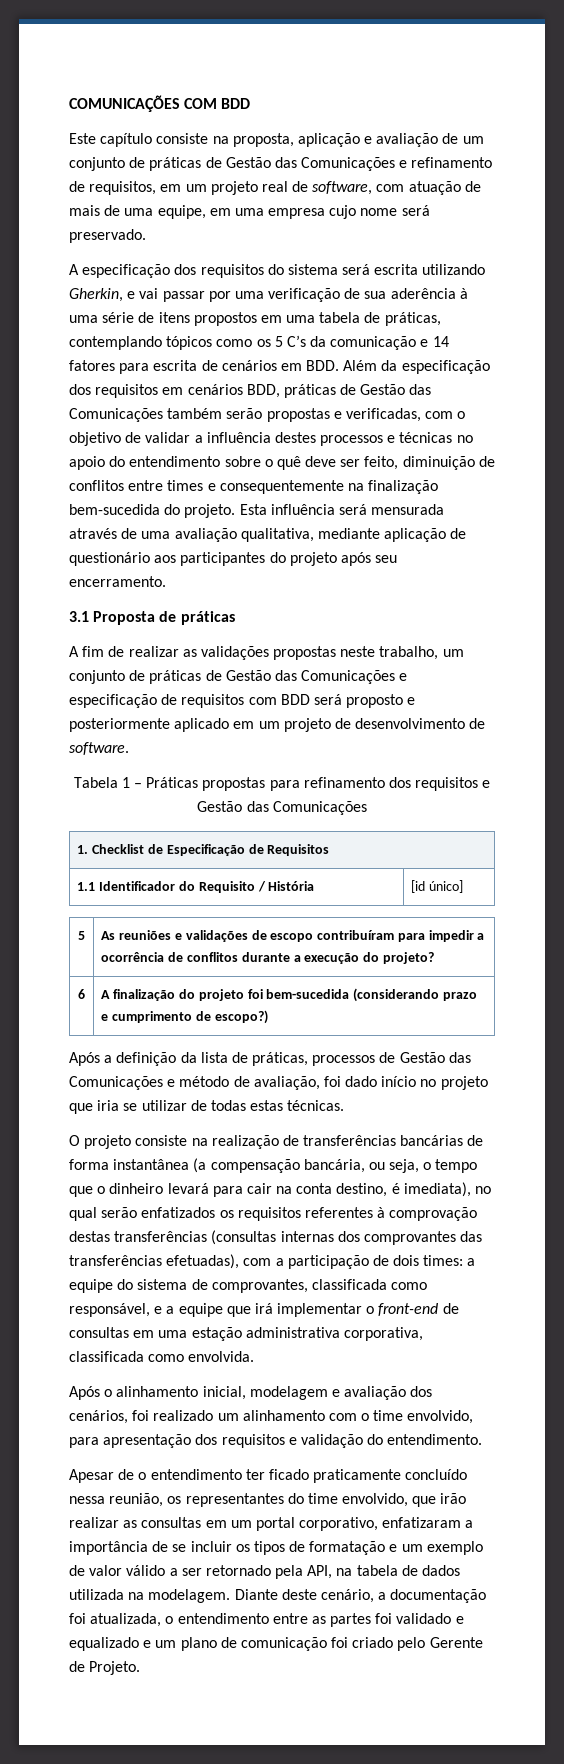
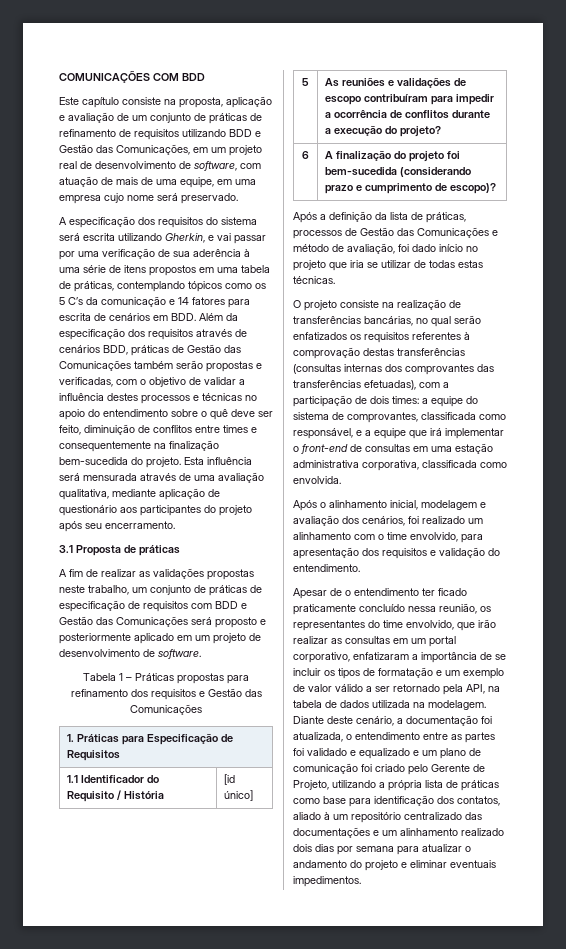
- Este capítulo consiste na proposta, aplicação e avaliação de um conjunto de práticas de Gestão das Comunicações e refinamento de requisitos, em um projeto real de software, com atuação de mais de uma equipe, em uma empresa cujo nome será preservado.
+ Este capítulo consiste na proposta, aplicação e avaliação de um conjunto de práticas de refinamento de requisitos utilizando BDD e Gestão das Comunicações, em um projeto real de desenvolvimento de software, com atuação de mais de uma equipe, em uma empresa cujo nome será preservado.
- A especificação dos requisitos do sistema será escrita utilizando Gherkin, e vai passar por uma verificação de sua aderência à uma série de itens propostos em uma tabela de práticas, contemplando tópicos como os 5 C’s da comunicação e 14 fatores para escrita de cenários em BDD. Além da especificação dos requisitos em cenários BDD, práticas de Gestão das Comunicações também serão propostas e verificadas, com o objetivo de validar a influência destes processos e técnicas no apoio do entendimento sobre o quê deve ser feito, diminuição de conflitos entre times e consequentemente na finalização bem-sucedida do projeto.
+ A especificação dos requisitos do sistema será escrita utilizando Gherkin, e vai passar por uma verificação de sua aderência à uma série de itens propostos em uma tabela de práticas, contemplando tópicos como os 5 C’s da comunicação e 14 fatores para escrita de cenários em BDD. Além da especificação dos requisitos através de cenários BDD, práticas de Gestão das Comunicações também serão propostas e verificadas, com o objetivo de validar a influência destes processos e técnicas no apoio do entendimento sobre o quê deve ser feito, diminuição de conflitos entre times e consequentemente na finalização bem-sucedida do projeto.
- A fim de realizar as validações propostas neste trabalho, um conjunto de práticas de Gestão das Comunicações e especificação de requisitos com BDD será proposto e posteriormente aplicado em um projeto de desenvolvimento de software.
+ A fim de realizar as validações propostas neste trabalho, um conjunto de práticas de especificação de requisitos com BDD e Gestão das Comunicações será proposto e posteriormente aplicado em um projeto de desenvolvimento de software.
- 1. Checklist de Especificação de Requisitos
+ 1. Práticas para Especificação de Requisitos
- 6 | A finalização do projeto foi bem-sucedida (considerando prazo e cumprimento de escopo?)
+ 6 | A finalização do projeto foi bem-sucedida (considerando prazo e cumprimento de escopo)?
- O projeto consiste na realização de transferências bancárias de forma instantânea (a compensação bancária, ou seja, o tempo que o dinheiro levará para cair na conta destino, é imediata), no qual serão enfatizados os requisitos referentes à comprovação destas transferências (consultas internas dos comprovantes das transferências efetuadas), com a participação de dois times: a equipe do sistema de comprovantes, classificada como responsável, e a equipe que irá implementar o front-end de consultas em uma estação administrativa corporativa, classificada como envolvida.
+ O projeto consiste na realização de transferências bancárias, no qual serão enfatizados os requisitos referentes à comprovação destas transferências (consultas internas dos comprovantes das transferências efetuadas), com a participação de dois times: a equipe do sistema de comprovantes, classificada como responsável, e a equipe que irá implementar o front-end de consultas em uma estação administrativa corporativa, classificada como envolvida.
- Diante deste cenário, a documentação foi atualizada, o entendimento entre as partes foi validado e equalizado e um plano de comunicação foi criado pelo Gerente de Projeto.
+ Diante deste cenário, a documentação foi atualizada, o entendimento entre as partes foi validado e equalizado e um plano de comunicação foi criado pelo Gerente de Projeto, utilizando a própria lista de práticas como base para identificação dos contatos, aliado à um repositório centralizado das documentações e um alinhamento realizado dois dias por semana para atualizar o andamento do projeto e eliminar eventuais impedimentos.

